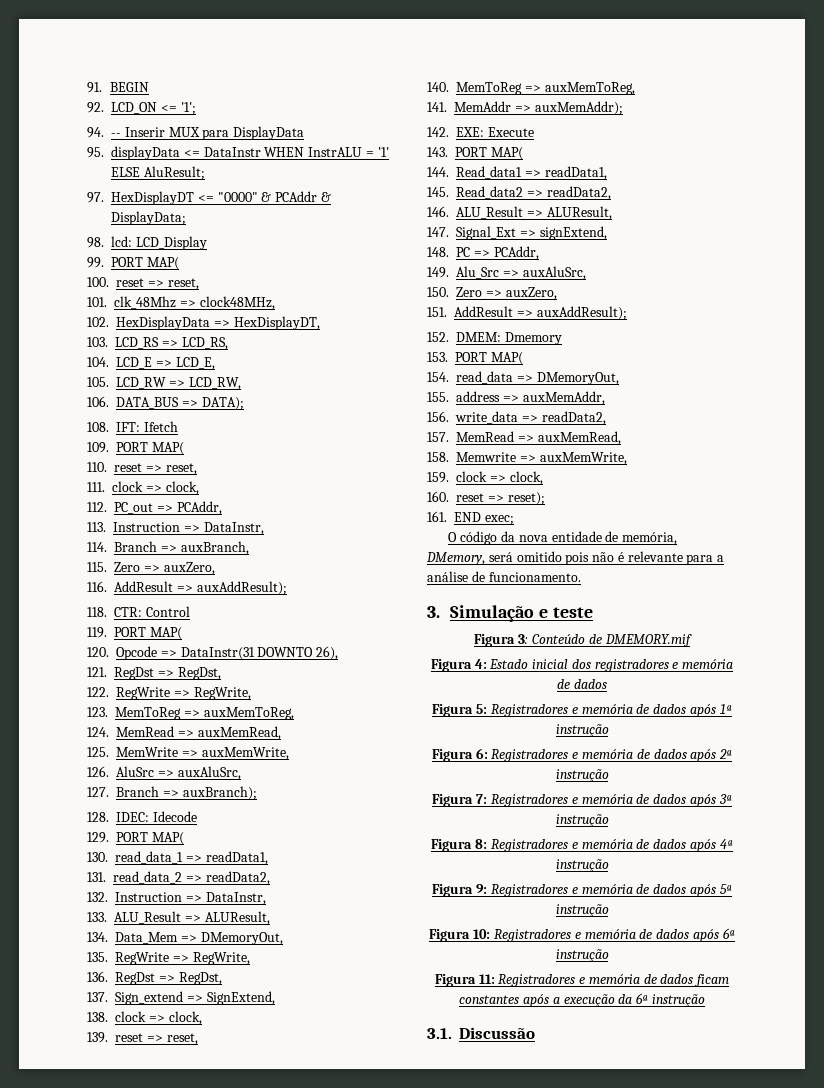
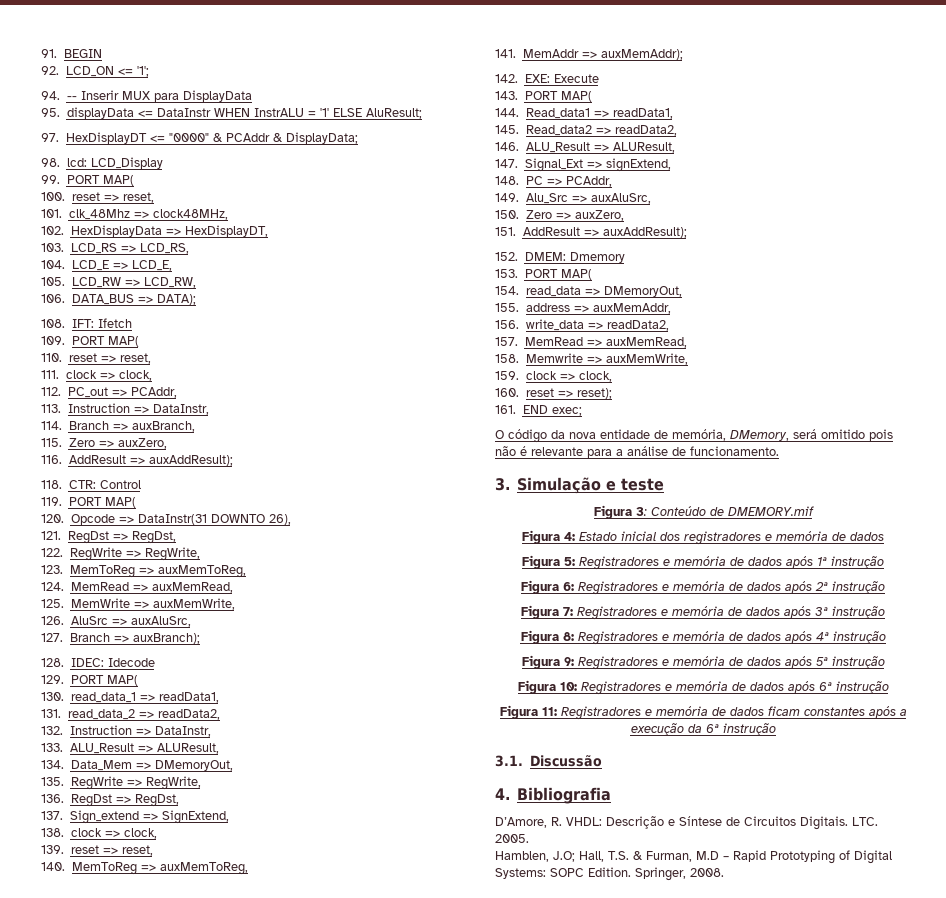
+ 4. Bibliografia
+ D’Amore, R. VHDL: Descrição e Síntese de Circuitos Digitais. LTC. 2005.
+ Hamblen, J.O; Hall, T.S. & Furman, M.D – Rapid Prototyping of Digital Systems: SOPC Edition. Springer, 2008.

